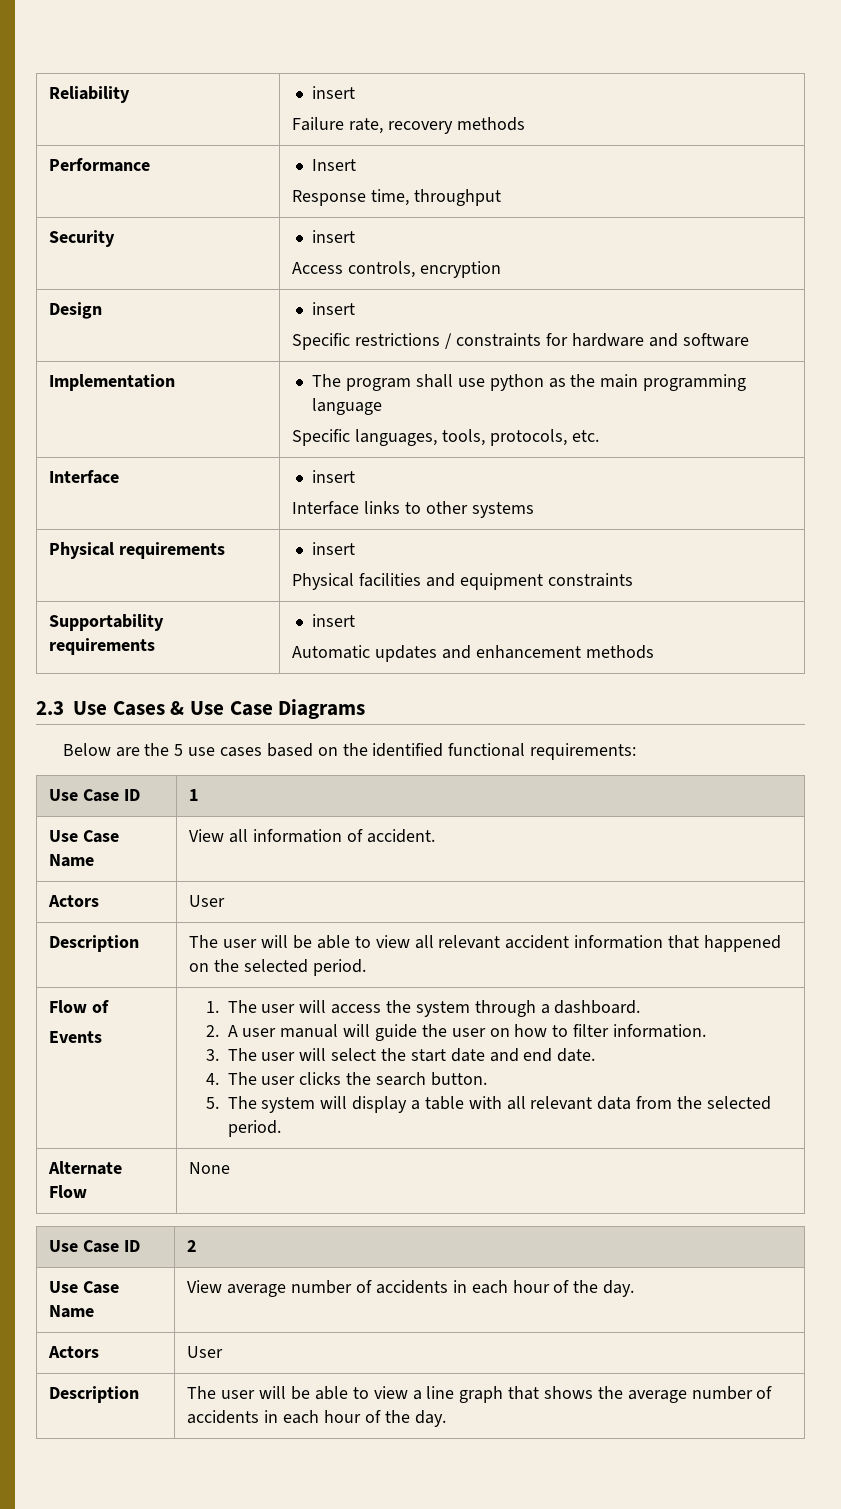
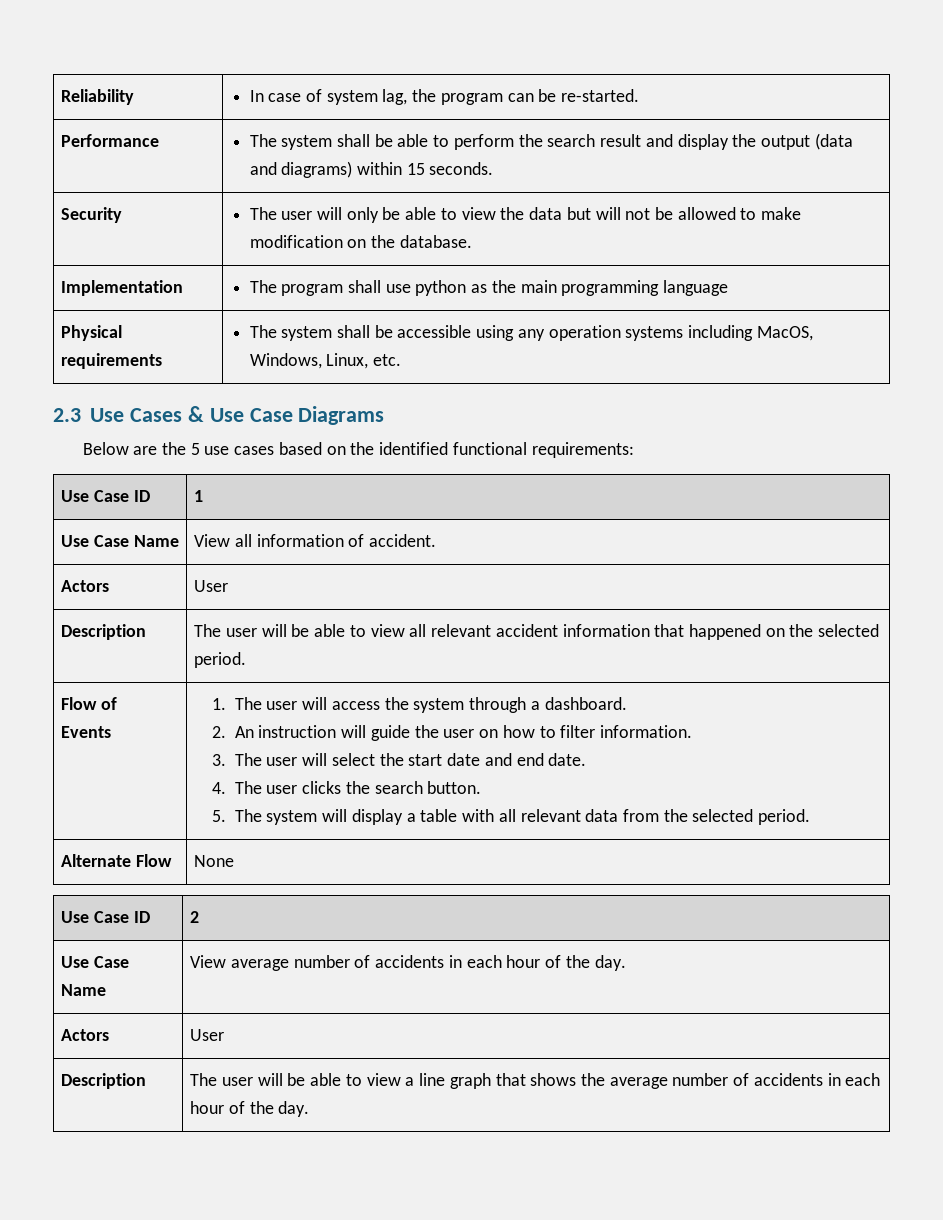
- Reliability | insert
- Failure rate, recovery methods
- Performance | Insert
- Response time, throughput
- Security | insert
- Access controls, encryption
- Design | insert
- Specific restrictions / constraints for hardware and software
+ Reliability | In case of system lag, the program can be re-started.
+ Performance | The system shall be able to perform the search result and display the output (data and diagrams) within 15 seconds.
+ Security | The user will only be able to view the data but will not be allowed to make modification on the database.
  Implementation | The program shall use python as the main programming language
- Specific languages, tools, protocols, etc.
- Interface | insert
- Interface links to other systems
- Physical requirements | insert
- Physical facilities and equipment constraints
- Supportability requirements | insert
- Automatic updates and enhancement methods
+ Physical requirements | The system shall be accessible using any operation systems including MacOS, Windows, Linux, etc.
- 2. A user manual will guide the user on how to filter information.
+ 2. An instruction will guide the user on how to filter information.

